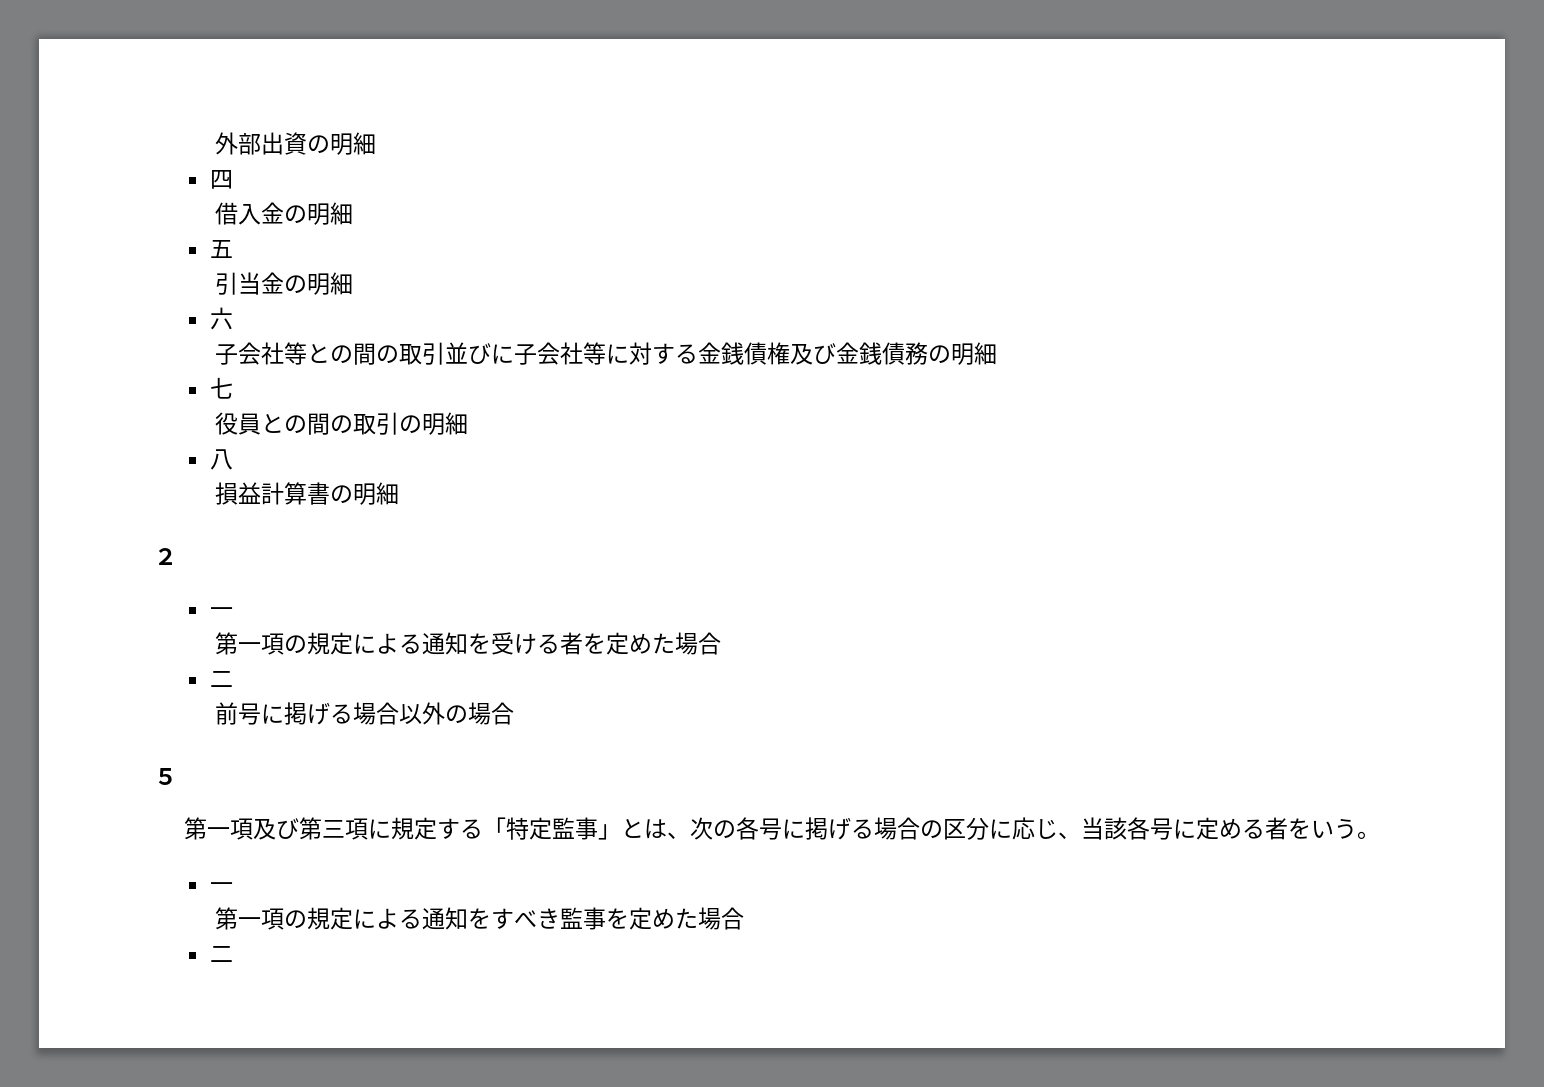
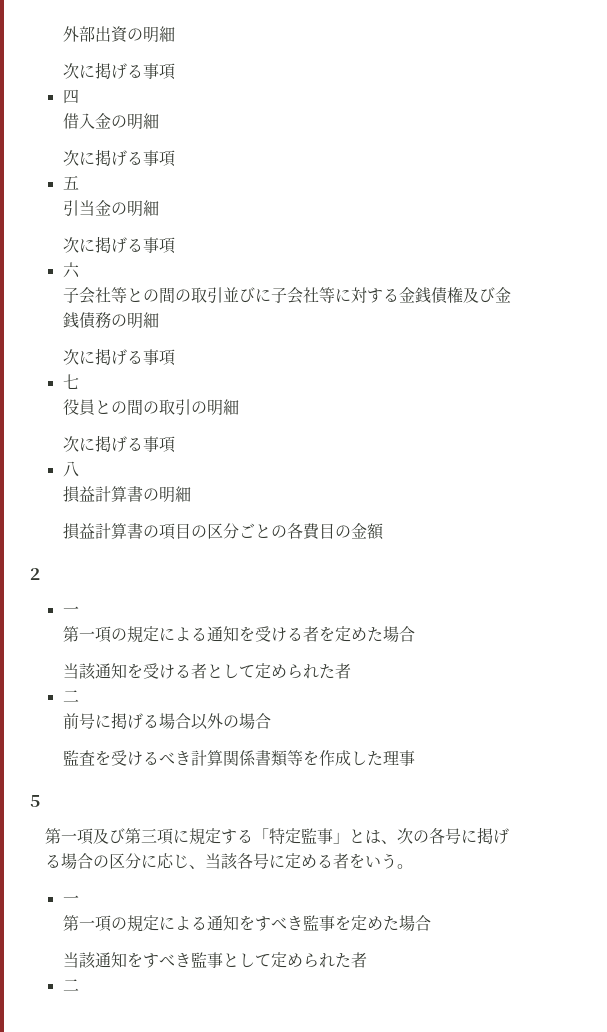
  外部出資の明細
+ 次に掲げる事項
  借入金の明細
+ 次に掲げる事項
  引当金の明細
+ 次に掲げる事項
  子会社等との間の取引並びに子会社等に対する金銭債権及び金銭債務の明細
+ 次に掲げる事項
  役員との間の取引の明細
+ 次に掲げる事項
+ 損益計算書の項目の区分ごとの各費目の金額
+ 当該通知を受ける者として定められた者
+ 監査を受けるべき計算関係書類等を作成した理事
+ 当該通知をすべき監事として定められた者

